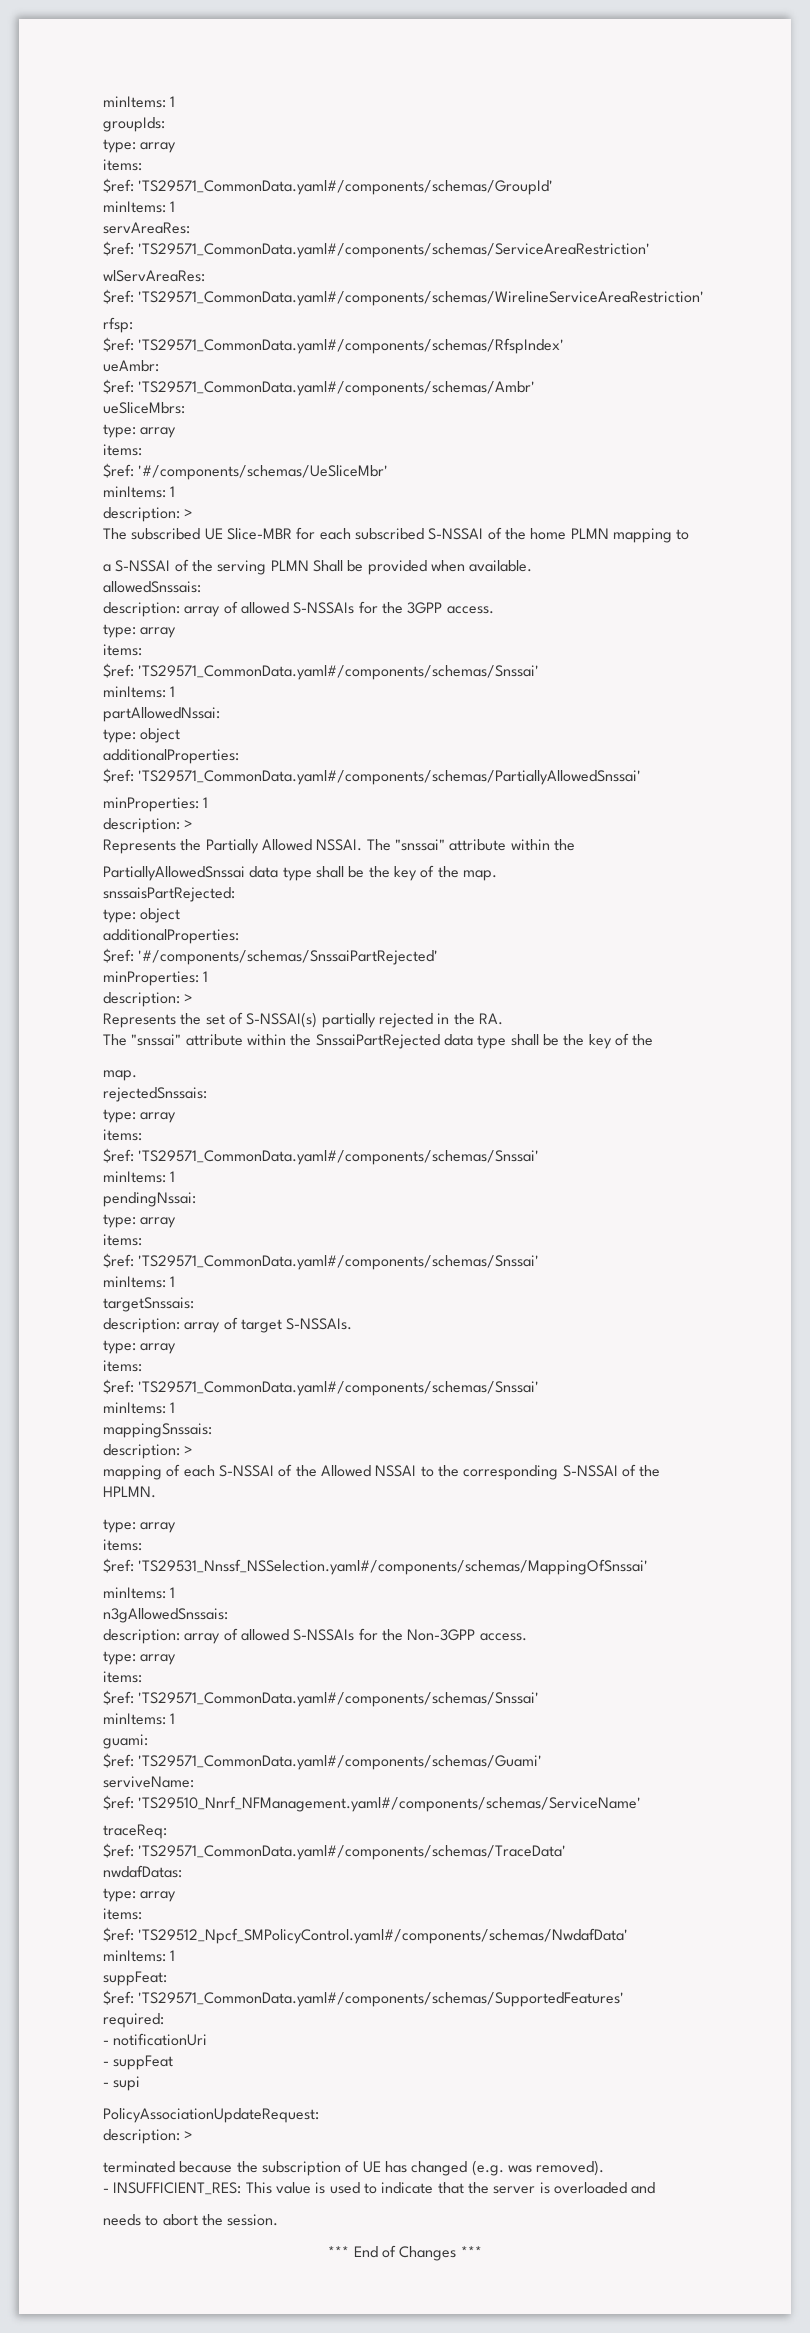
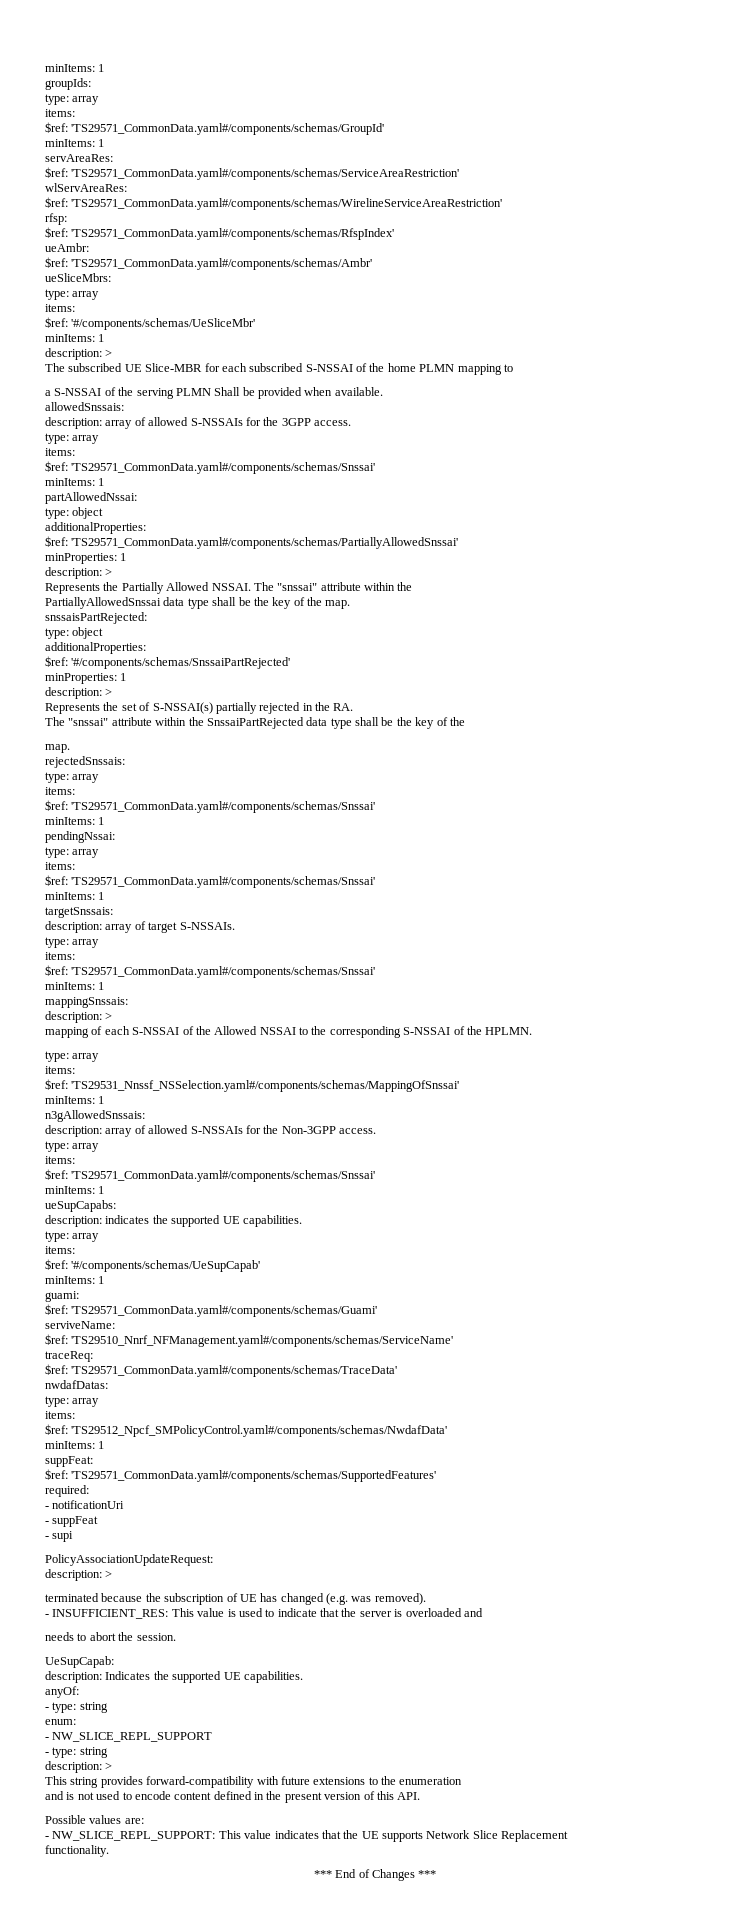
+ ueSupCapabs:
+ description: indicates the supported UE capabilities.
+ type: array
+ items:
+ $ref: '#/components/schemas/UeSupCapab'
+ minItems: 1
+ UeSupCapab:
+ description: Indicates the supported UE capabilities.
+ anyOf:
+ - type: string
+ enum:
+ - NW_SLICE_REPL_SUPPORT
+ - type: string
+ description: >
+ This string provides forward-compatibility with future extensions to the enumeration
+ and is not used to encode content defined in the present version of this API.
+ Possible values are:
+ - NW_SLICE_REPL_SUPPORT: This value indicates that the UE supports Network Slice Replacement
+ functionality.

